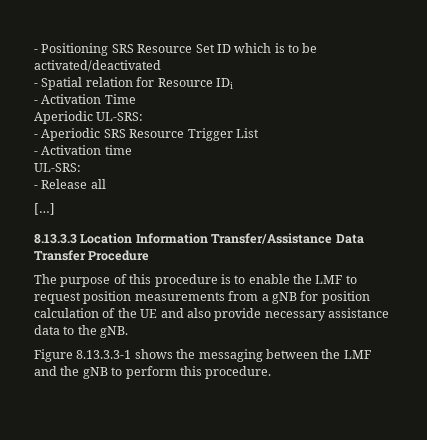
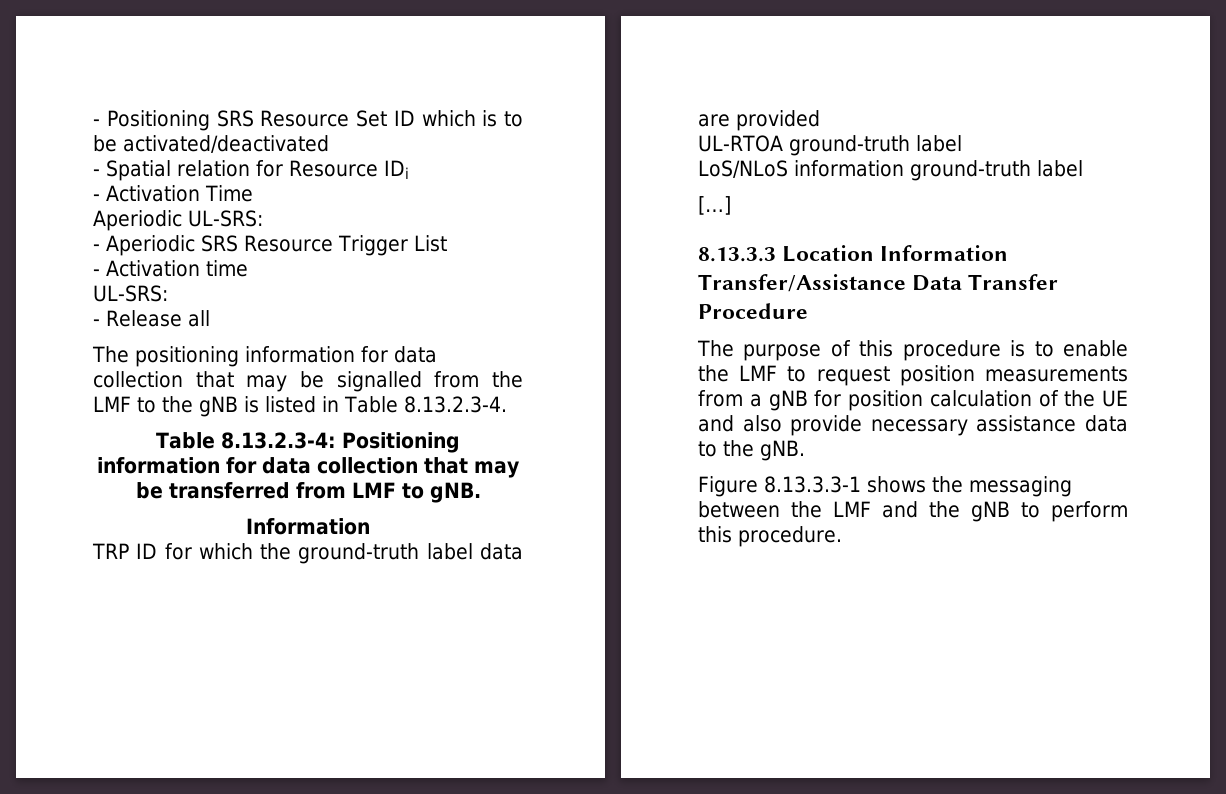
+ The positioning information for data collection that may be signalled from the LMF to the gNB is listed in Table 8.13.2.3-4.
+ Table 8.13.2.3-4: Positioning information for data collection that may be transferred from LMF to gNB.
+ Information
+ TRP ID for which the ground-truth label data are provided
+ UL-RTOA ground-truth label
+ LoS/NLoS information ground-truth label

